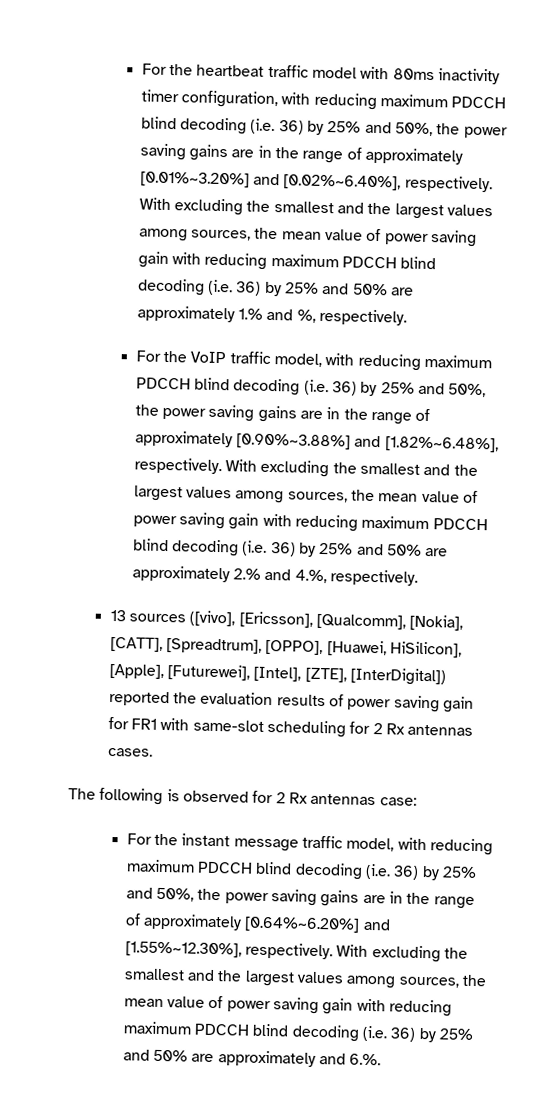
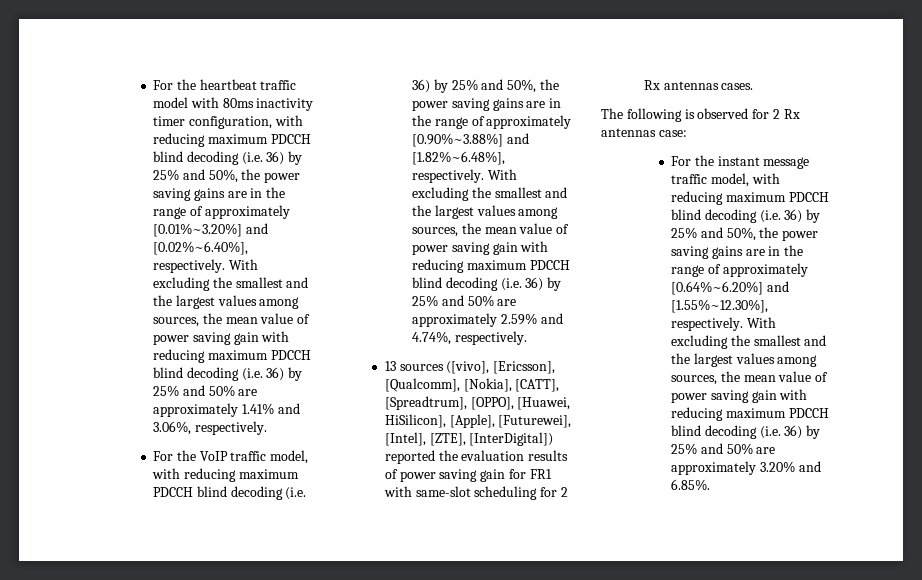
- With excluding the smallest and the largest values among sources, the mean value of power saving gain with reducing maximum PDCCH blind decoding (i.e. 36) by 25% and 50% are approximately 1.% and %, respectively.
+ With excluding the smallest and the largest values among sources, the mean value of power saving gain with reducing maximum PDCCH blind decoding (i.e. 36) by 25% and 50% are approximately 1.41% and 3.06%, respectively.
- With excluding the smallest and the largest values among sources, the mean value of power saving gain with reducing maximum PDCCH blind decoding (i.e. 36) by 25% and 50% are approximately 2.% and 4.%, respectively.
+ With excluding the smallest and the largest values among sources, the mean value of power saving gain with reducing maximum PDCCH blind decoding (i.e. 36) by 25% and 50% are approximately 2.59% and 4.74%, respectively.
- With excluding the smallest and the largest values among sources, the mean value of power saving gain with reducing maximum PDCCH blind decoding (i.e. 36) by 25% and 50% are approximately and 6.%.
+ With excluding the smallest and the largest values among sources, the mean value of power saving gain with reducing maximum PDCCH blind decoding (i.e. 36) by 25% and 50% are approximately 3.20% and 6.85%.

